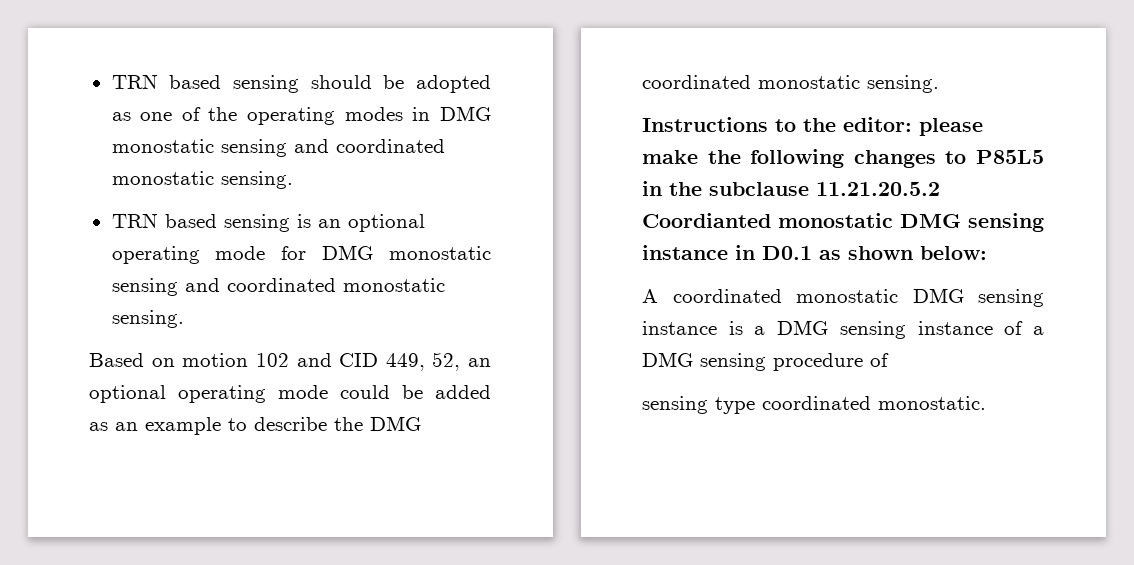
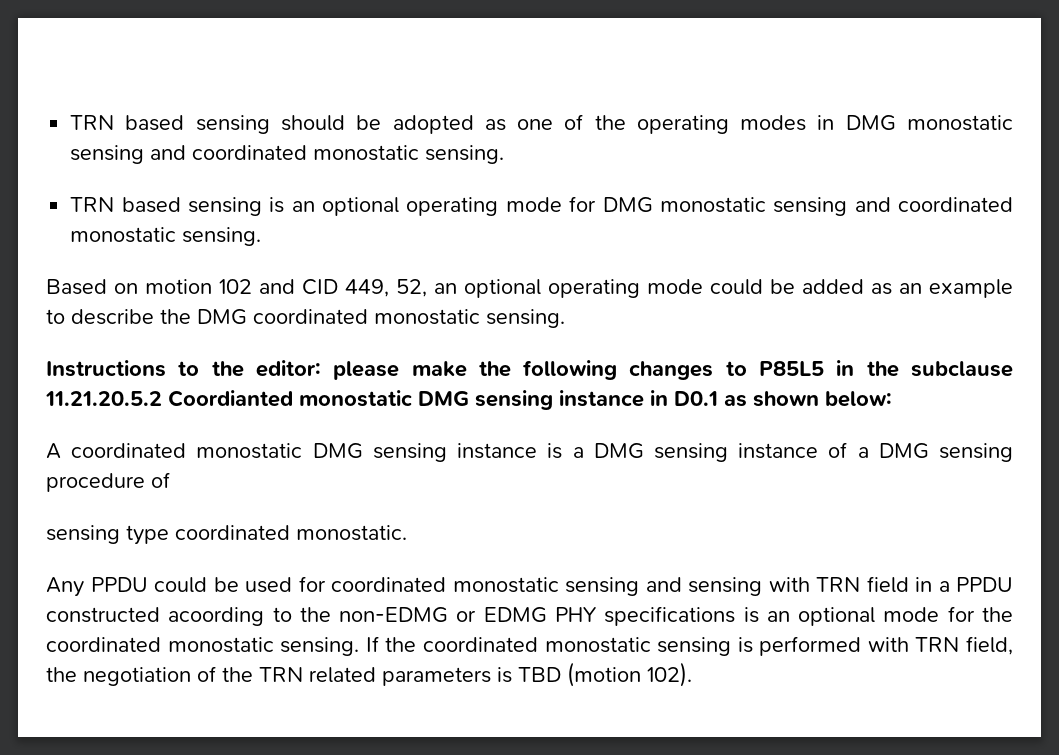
+ Any PPDU could be used for coordinated monostatic sensing and sensing with TRN field in a PPDU constructed acoording to the non-EDMG or EDMG PHY specifications is an optional mode for the coordinated monostatic sensing. If the coordinated monostatic sensing is performed with TRN field, the negotiation of the TRN related parameters is TBD (motion 102).

